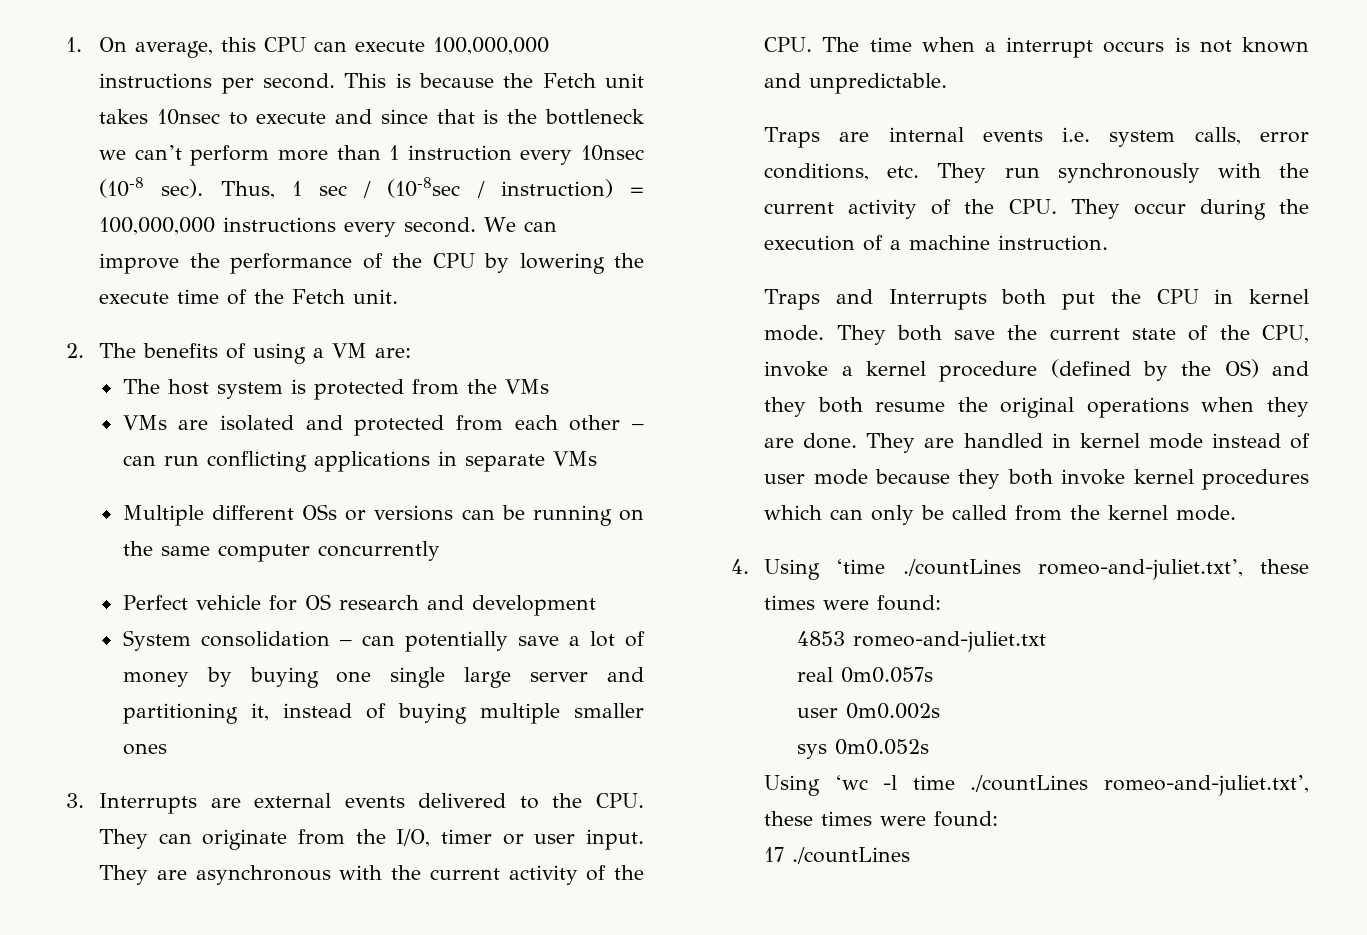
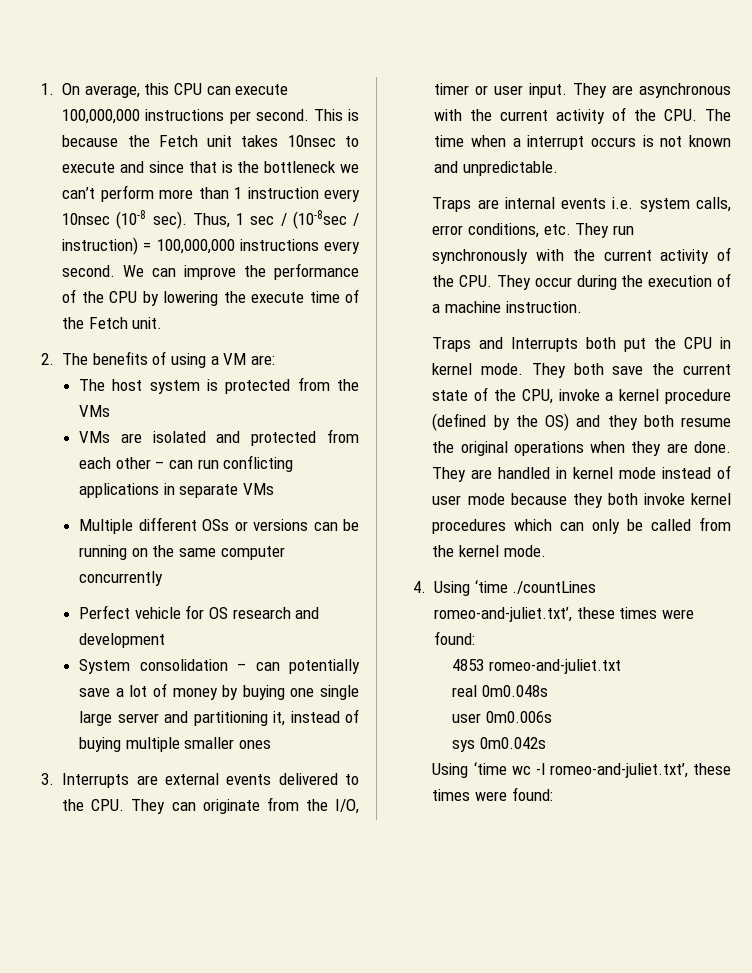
- real 0m0.057s
- user 0m0.002s
+ real 0m0.048s
+ user 0m0.006s
- sys 0m0.052s
- Using ‘wc -l time ./countLines romeo-and-juliet.txt’, these times were found:
- 17 ./countLines
+ sys 0m0.042s
+ Using ‘time wc -l romeo-and-juliet.txt’, these times were found:

